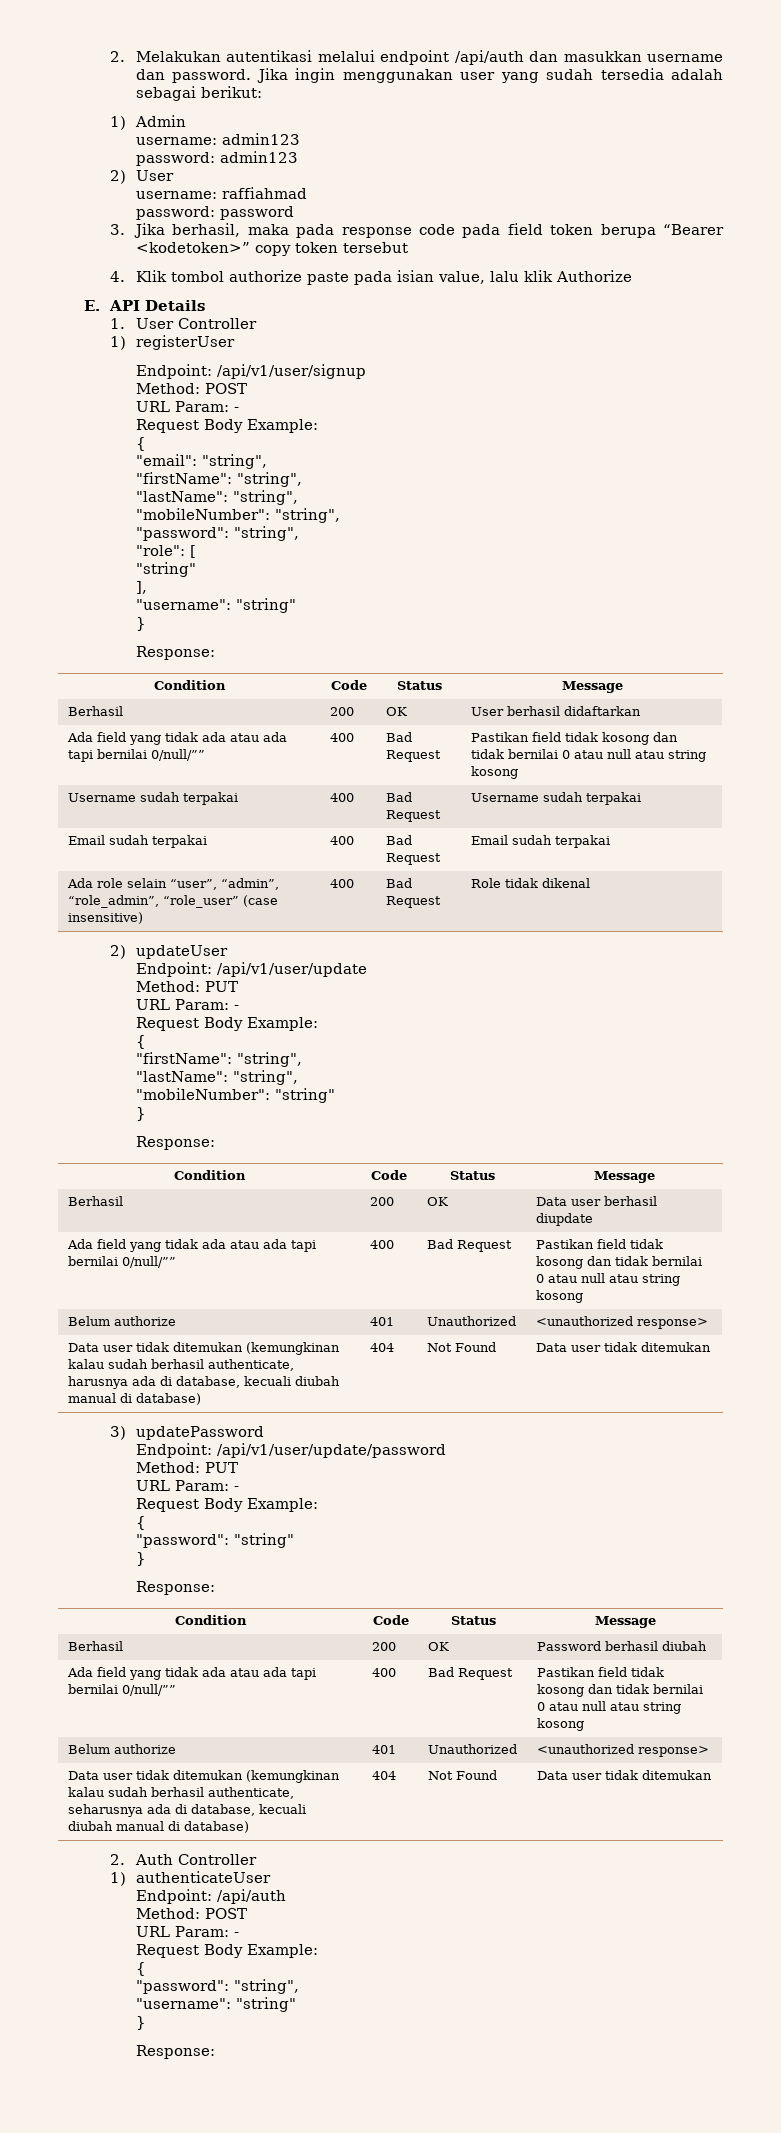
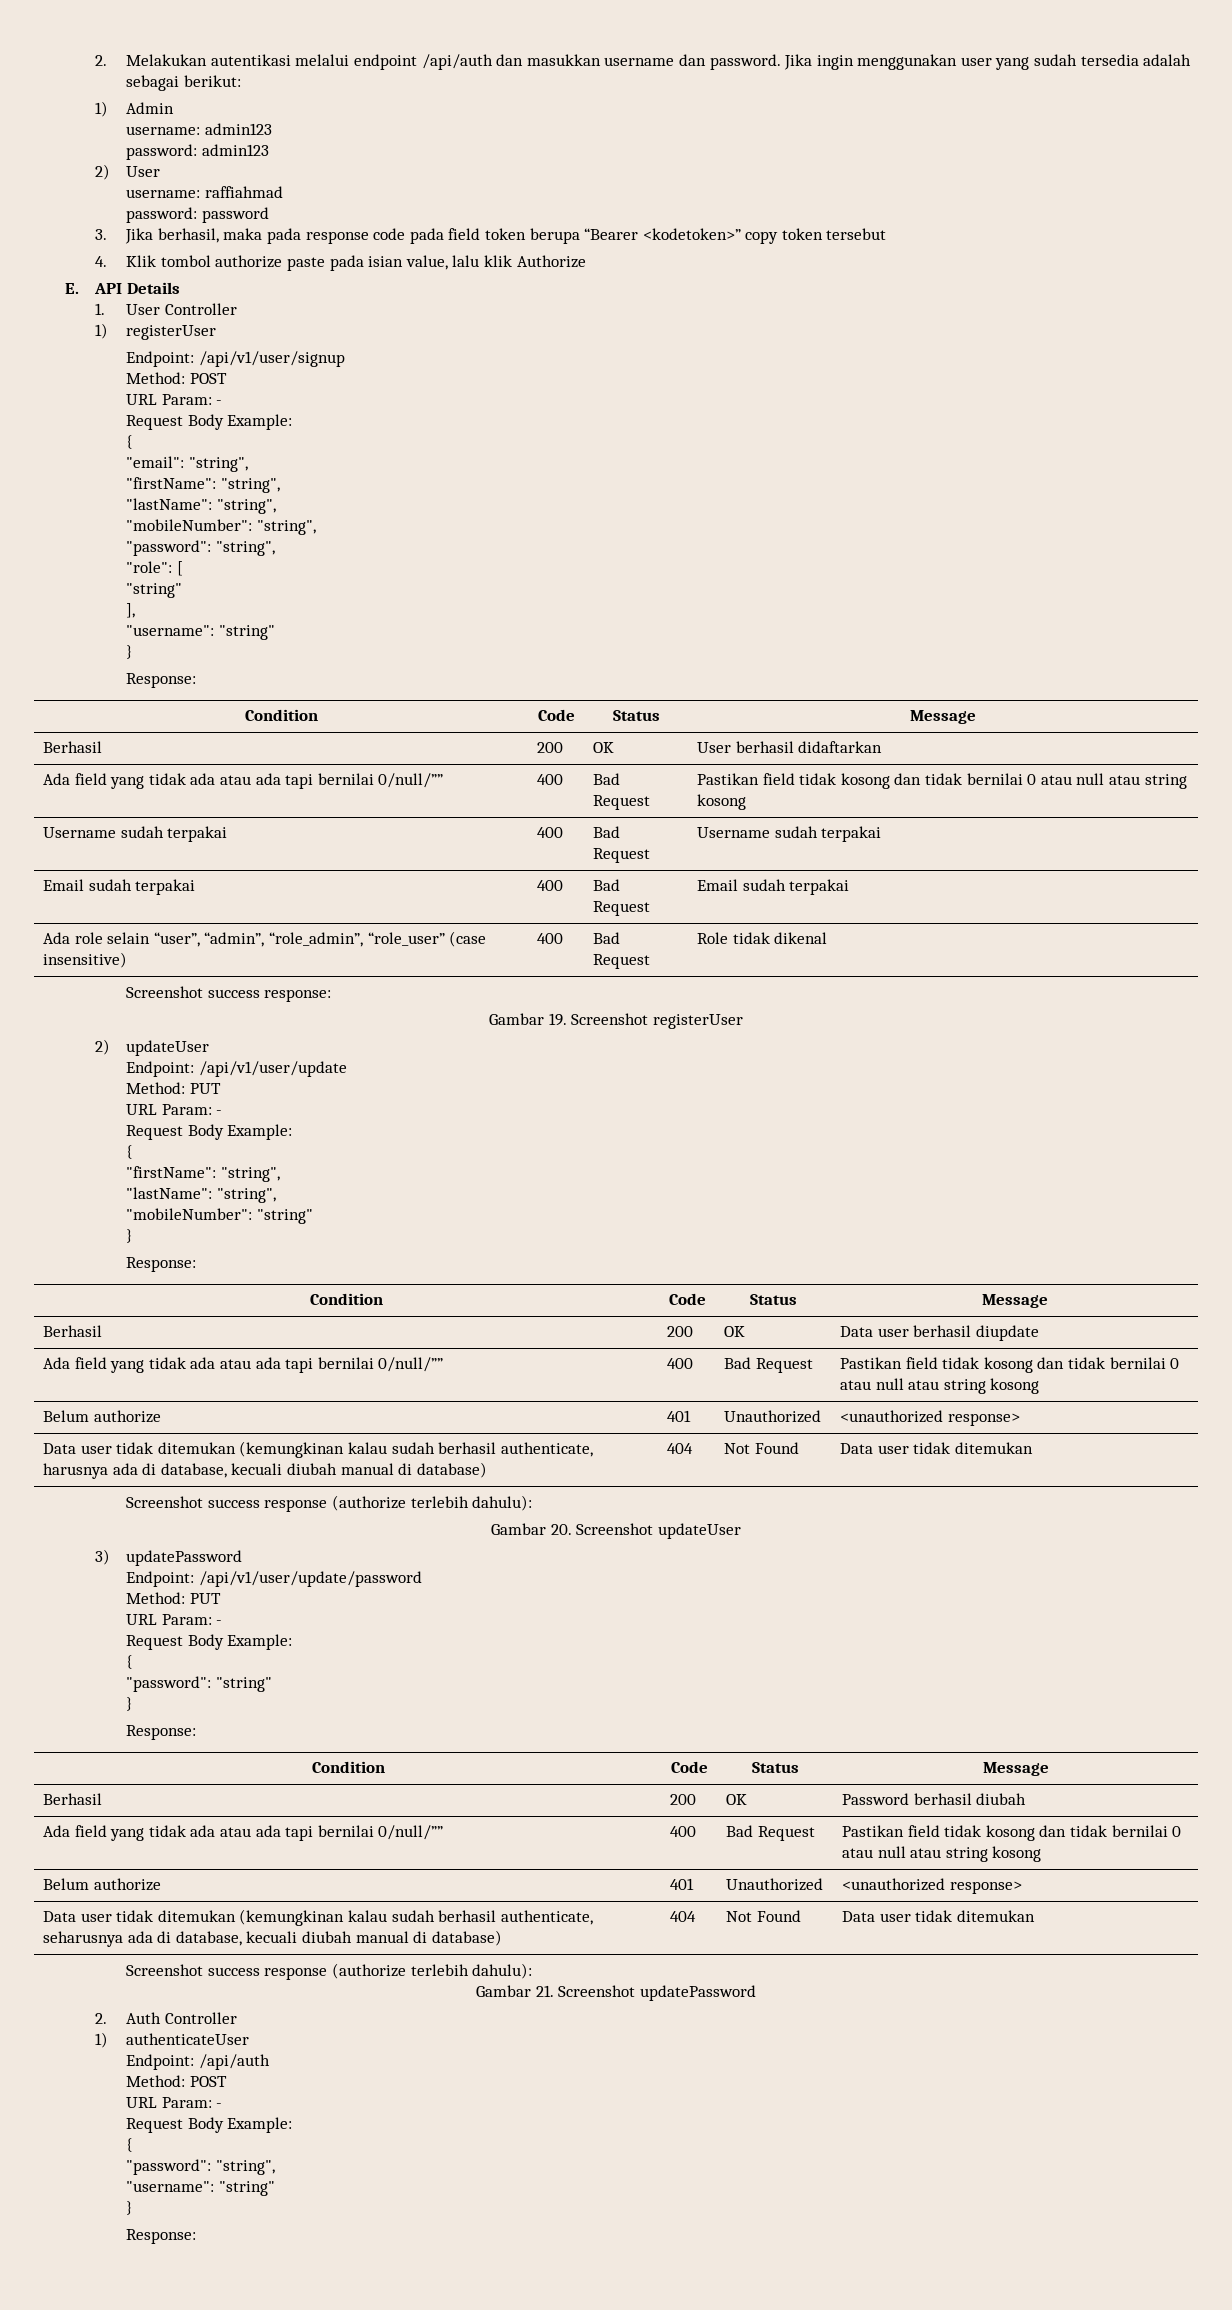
+ Screenshot success response:
+ Gambar 19. Screenshot registerUser
  Data user tidak ditemukan (kemungkinan kalau sudah berhasil authenticate, harusnya ada di database, kecuali diubah manual di database) | 404 | Not Found | Data user tidak ditemukan
+ Screenshot success response (authorize terlebih dahulu):
+ Gambar 20. Screenshot updateUser
  Data user tidak ditemukan (kemungkinan kalau sudah berhasil authenticate, seharusnya ada di database, kecuali diubah manual di database) | 404 | Not Found | Data user tidak ditemukan
+ Screenshot success response (authorize terlebih dahulu):
+ Gambar 21. Screenshot updatePassword

